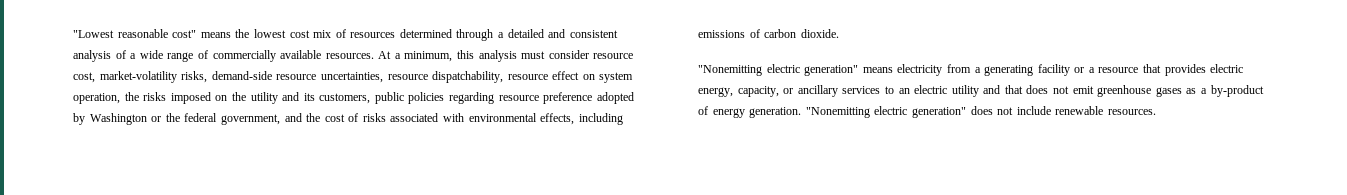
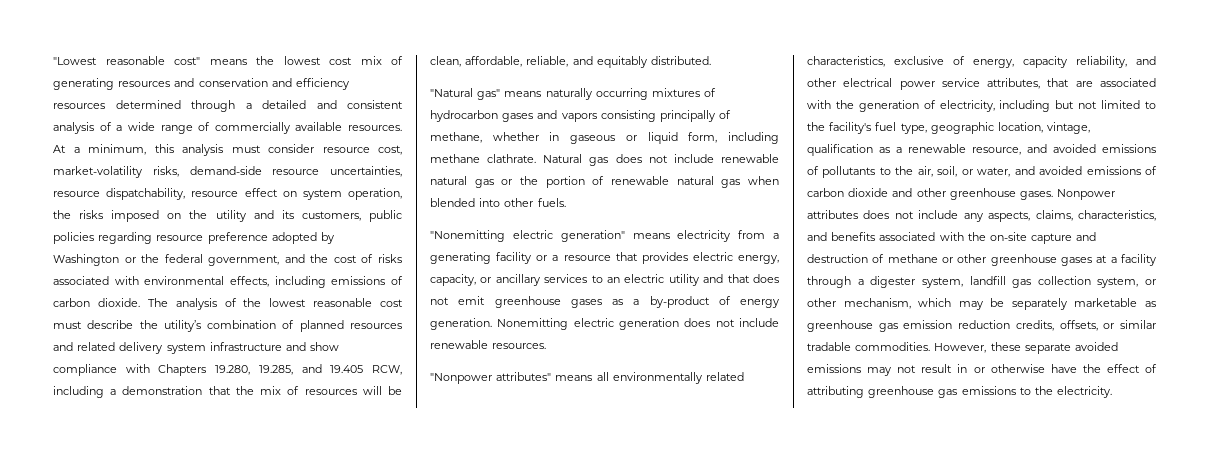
- "Lowest reasonable cost" means the lowest cost mix of resources determined through a detailed and consistent analysis of a wide range of commercially available resources.
+ "Lowest reasonable cost" means the lowest cost mix of generating resources and conservation and efficiency resources determined through a detailed and consistent analysis of a wide range of commercially available resources.
+ The analysis of the lowest reasonable cost must describe the utility’s combination of planned resources and related delivery system infrastructure and show compliance with Chapters 19.280, 19.285, and 19.405 RCW, including a demonstration that the mix of resources will be clean, affordable, reliable, and equitably distributed.
+ "Natural gas" means naturally occurring mixtures of hydrocarbon gases and vapors consisting principally of methane, whether in gaseous or liquid form, including methane clathrate. Natural gas does not include renewable natural gas or the portion of renewable natural gas when blended into other fuels.
- "Nonemitting electric generation" does not include renewable resources.
+ Nonemitting electric generation does not include renewable resources.
+ "Nonpower attributes" means all environmentally related characteristics, exclusive of energy, capacity reliability, and other electrical power service attributes, that are associated with the generation of electricity, including but not limited to the facility's fuel type, geographic location, vintage, qualification as a renewable resource, and avoided emissions of pollutants to the air, soil, or water, and avoided emissions of carbon dioxide and other greenhouse gases. Nonpower attributes does not include any aspects, claims, characteristics, and benefits associated with the on-site capture and destruction of methane or other greenhouse gases at a facility through a digester system, landfill gas collection system, or other mechanism, which may be separately marketable as greenhouse gas emission reduction credits, offsets, or similar tradable commodities. However, these separate avoided emissions may not result in or otherwise have the effect of attributing greenhouse gas emissions to the electricity.

